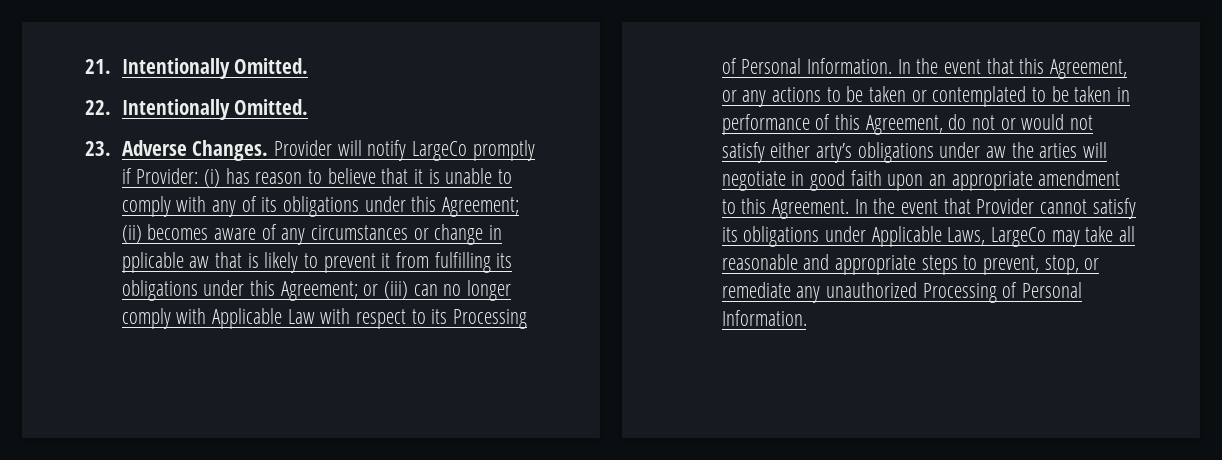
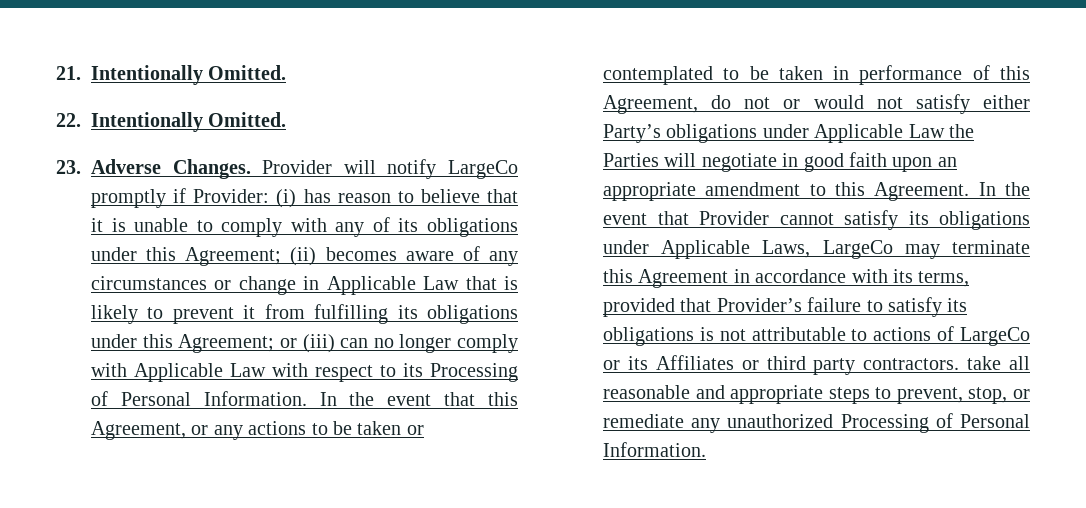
- (ii) becomes aware of any circumstances or change in pplicable aw that is likely to prevent it from fulfilling its obligations under this Agreement;
+ (ii) becomes aware of any circumstances or change in Applicable Law that is likely to prevent it from fulfilling its obligations under this Agreement;
- In the event that this Agreement, or any actions to be taken or contemplated to be taken in performance of this Agreement, do not or would not satisfy either arty’s obligations under aw the arties will negotiate in good faith upon an appropriate amendment to this Agreement.
+ In the event that this Agreement, or any actions to be taken or contemplated to be taken in performance of this Agreement, do not or would not satisfy either Party’s obligations under Applicable Law the Parties will negotiate in good faith upon an appropriate amendment to this Agreement.
- In the event that Provider cannot satisfy its obligations under Applicable Laws, LargeCo may take all reasonable and appropriate steps to prevent, stop, or remediate any unauthorized Processing of Personal Information.
+ In the event that Provider cannot satisfy its obligations under Applicable Laws, LargeCo may terminate this Agreement in accordance with its terms, provided that Provider’s failure to satisfy its obligations is not attributable to actions of LargeCo or its Affiliates or third party contractors. take all reasonable and appropriate steps to prevent, stop, or remediate any unauthorized Processing of Personal Information.

